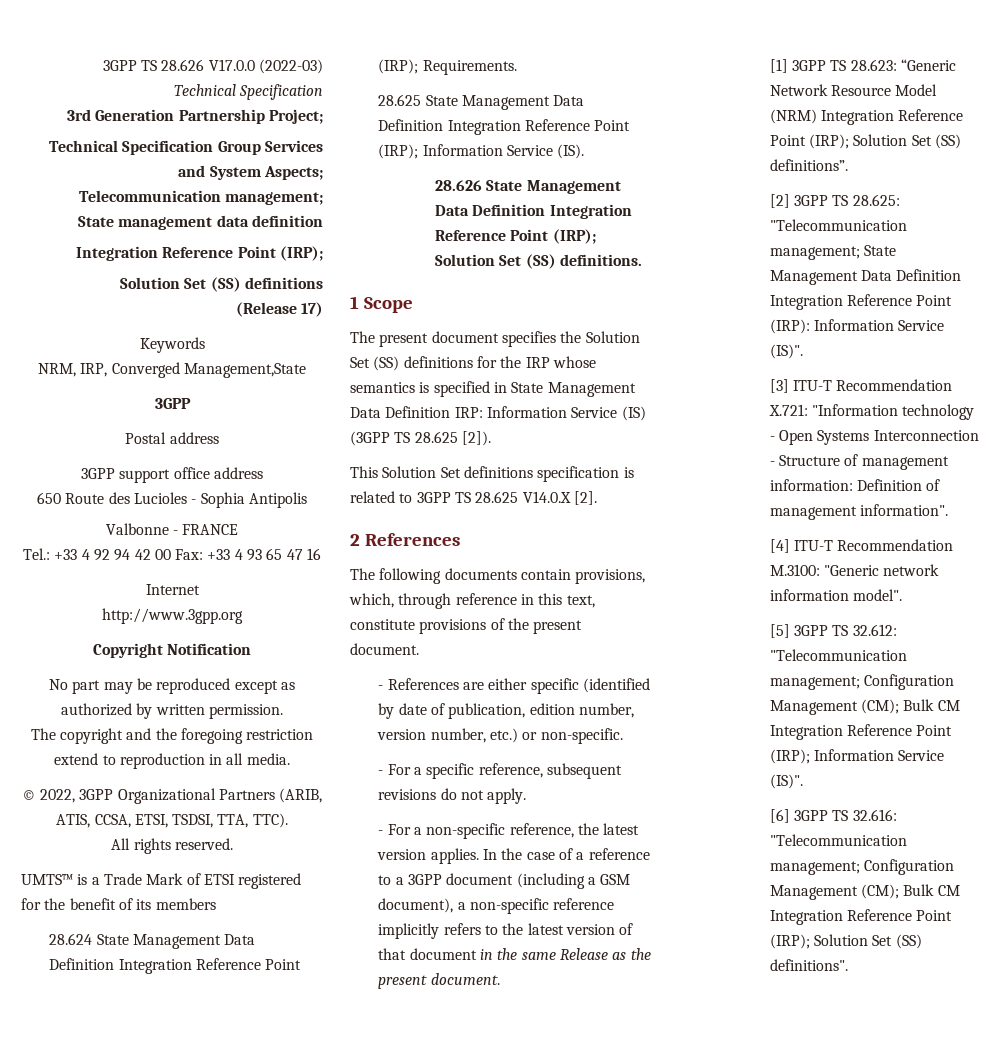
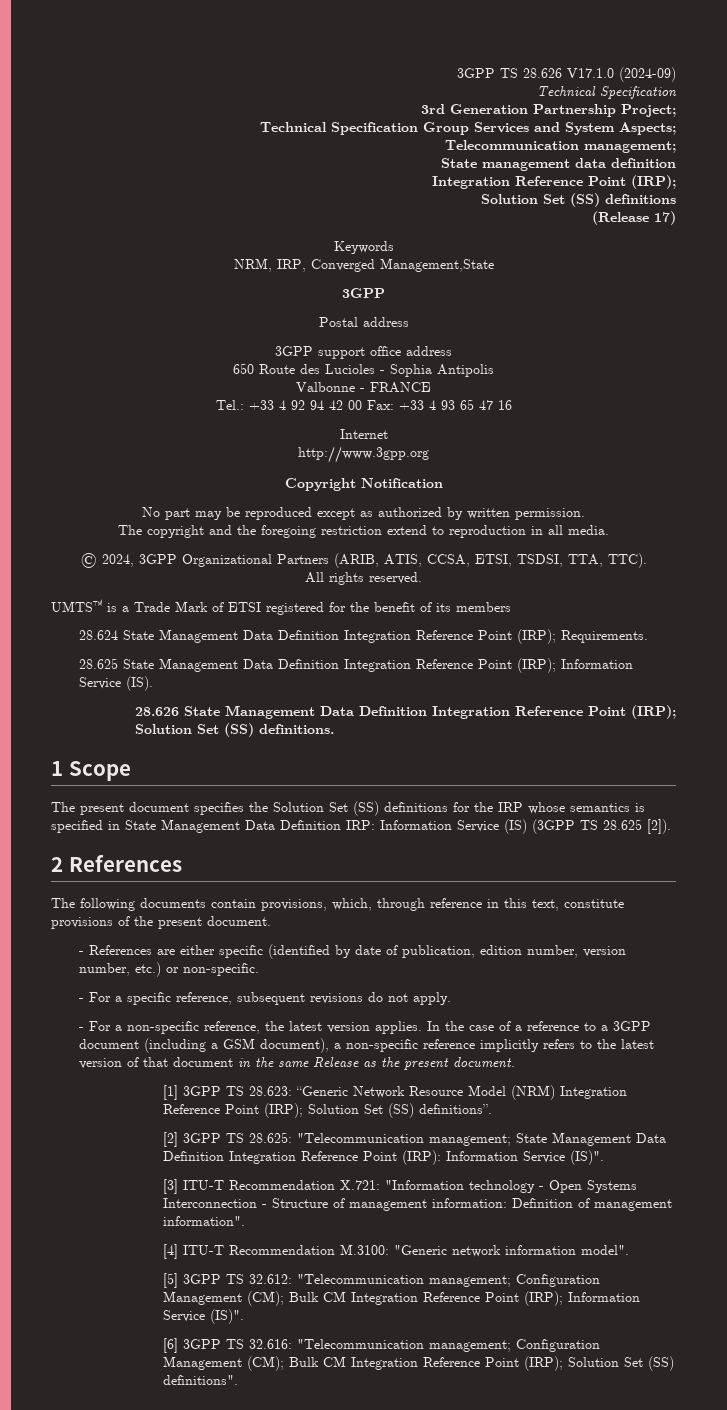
- 3GPP TS 28.626 V17.0.0 (2022-03)
+ 3GPP TS 28.626 V17.1.0 (2024-09)
- © 2022, 3GPP Organizational Partners (ARIB, ATIS, CCSA, ETSI, TSDSI, TTA, TTC).
+ © 2024, 3GPP Organizational Partners (ARIB, ATIS, CCSA, ETSI, TSDSI, TTA, TTC).
- This Solution Set definitions specification is related to 3GPP TS 28.625 V14.0.X [2].

